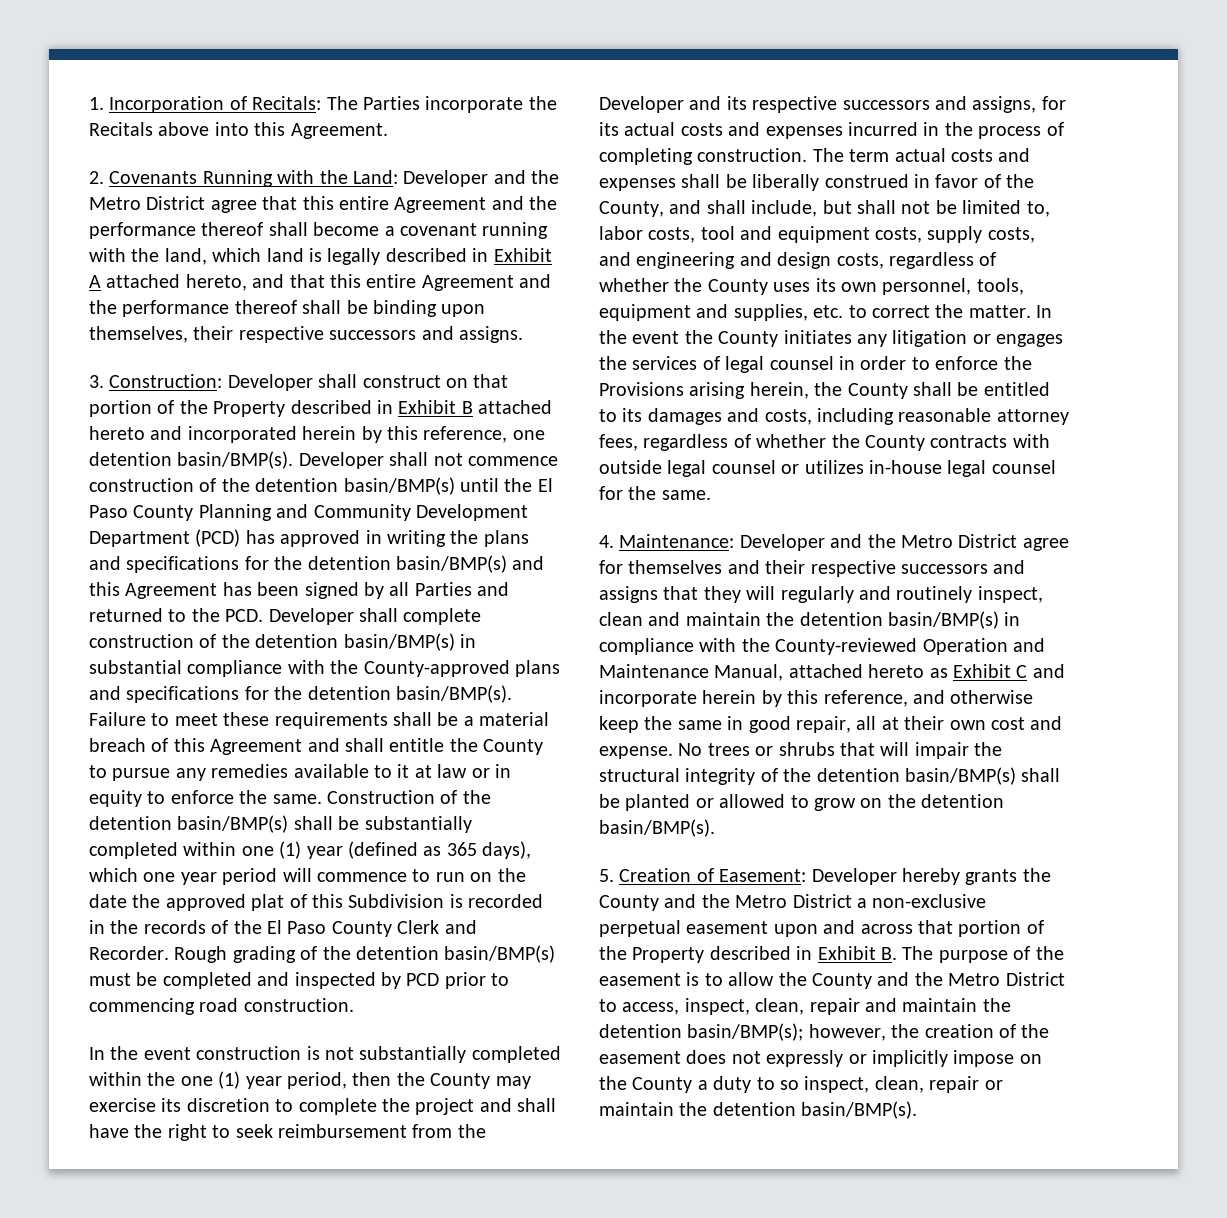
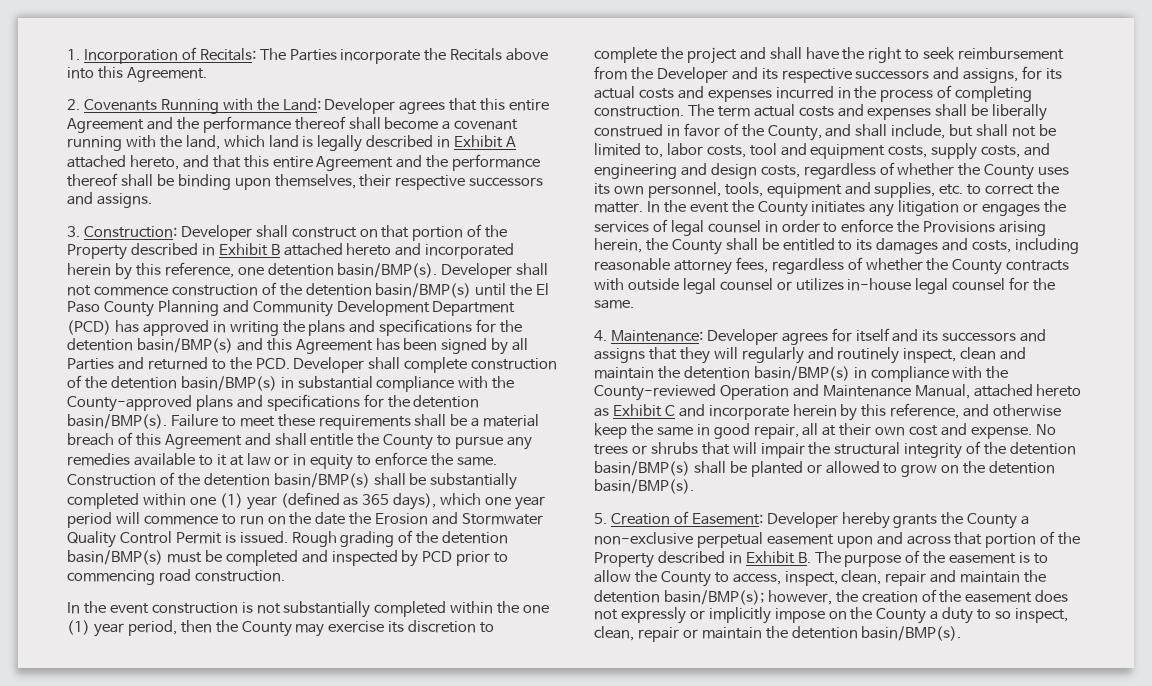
- 2. Covenants Running with the Land: Developer and the Metro District agree that this entire Agreement and the performance thereof shall become a covenant running with the land, which land is legally described in Exhibit A attached hereto, and that this entire Agreement and the performance thereof shall be binding upon themselves, their respective successors and assigns.
+ 2. Covenants Running with the Land: Developer agrees that this entire Agreement and the performance thereof shall become a covenant running with the land, which land is legally described in Exhibit A attached hereto, and that this entire Agreement and the performance thereof shall be binding upon themselves, their respective successors and assigns.
- Construction of the detention basin/BMP(s) shall be substantially completed within one (1) year (defined as 365 days), which one year period will commence to run on the date the approved plat of this Subdivision is recorded in the records of the El Paso County Clerk and Recorder.
+ Construction of the detention basin/BMP(s) shall be substantially completed within one (1) year (defined as 365 days), which one year period will commence to run on the date the Erosion and Stormwater Quality Control Permit is issued.
- 4. Maintenance: Developer and the Metro District agree for themselves and their respective successors and assigns that they will regularly and routinely inspect, clean and maintain the detention basin/BMP(s) in compliance with the County-reviewed Operation and Maintenance Manual, attached hereto as Exhibit C and incorporate herein by this reference, and otherwise keep the same in good repair, all at their own cost and expense.
+ 4. Maintenance: Developer agrees for itself and its successors and assigns that they will regularly and routinely inspect, clean and maintain the detention basin/BMP(s) in compliance with the County-reviewed Operation and Maintenance Manual, attached hereto as Exhibit C and incorporate herein by this reference, and otherwise keep the same in good repair, all at their own cost and expense.
- Developer hereby grants the County and the Metro District a non-exclusive perpetual easement upon and across that portion of the Property described in Exhibit B. The purpose of the easement is to allow the County and the Metro District to access, inspect, clean, repair and maintain the detention basin/BMP(s);
+ Developer hereby grants the County a non-exclusive perpetual easement upon and across that portion of the Property described in Exhibit B. The purpose of the easement is to allow the County to access, inspect, clean, repair and maintain the detention basin/BMP(s);

